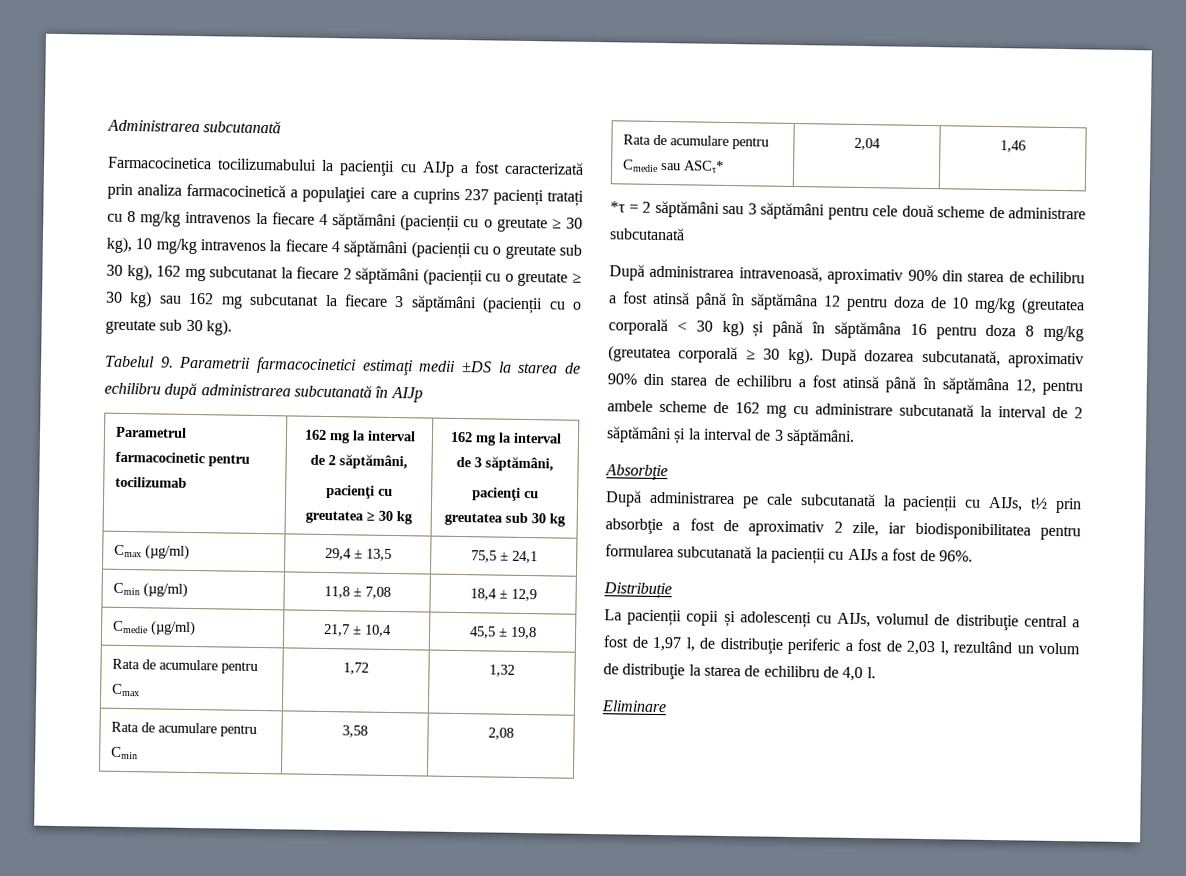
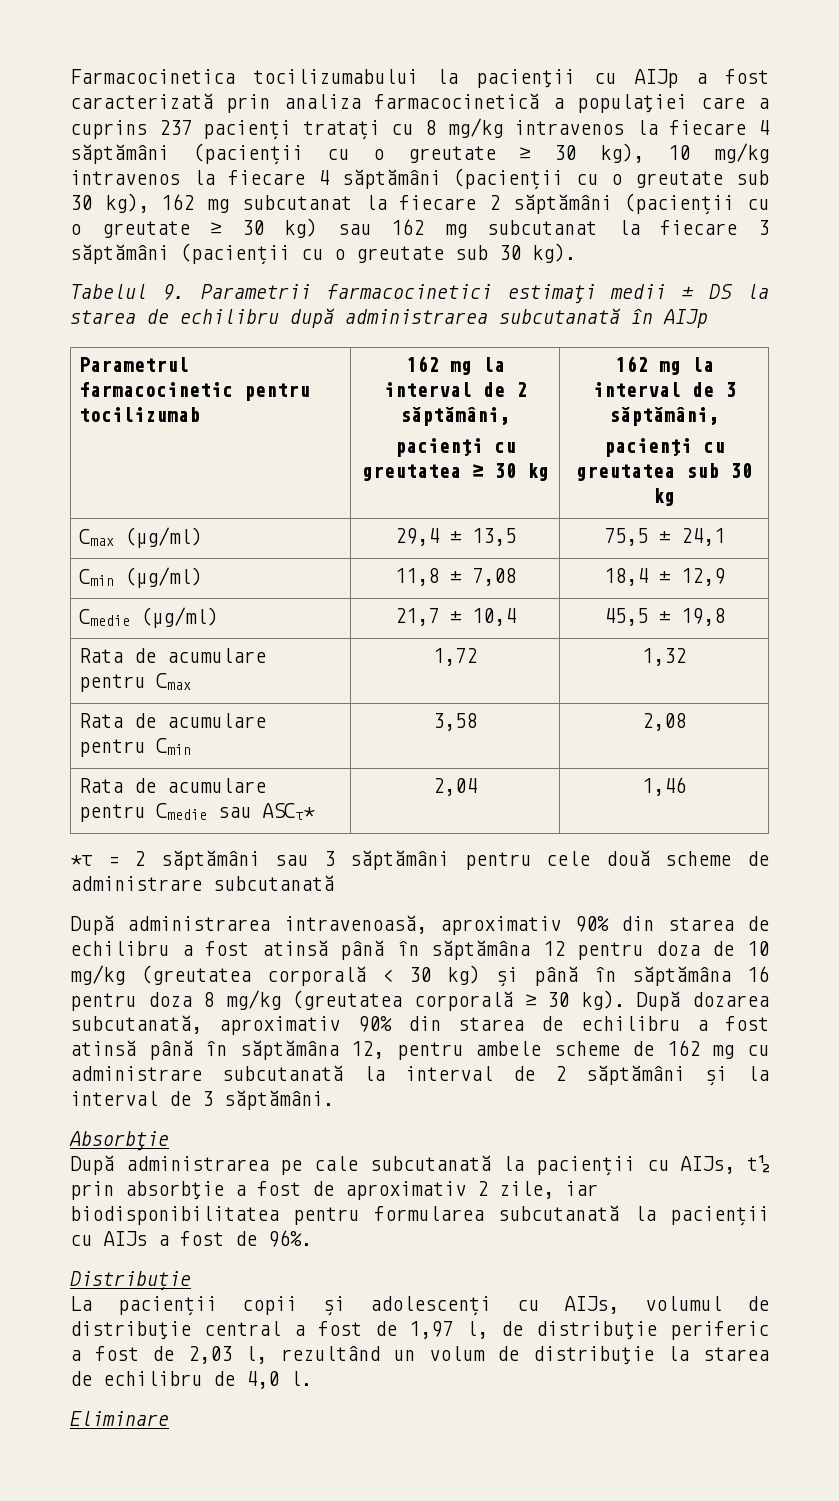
- Administrarea subcutanată
- Tabelul 9. Parametrii farmacocinetici estimaţi medii ±DS la starea de echilibru după administrarea subcutanată în AIJp
+ Tabelul 9. Parametrii farmacocinetici estimaţi medii ± DS la starea de echilibru după administrarea subcutanată în AIJp

